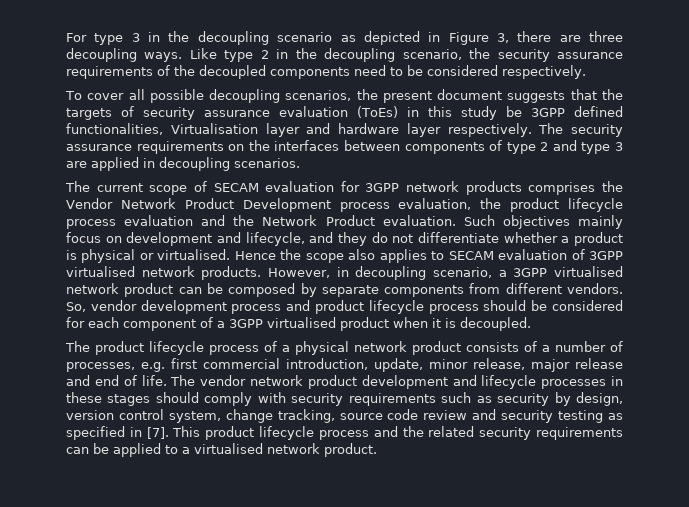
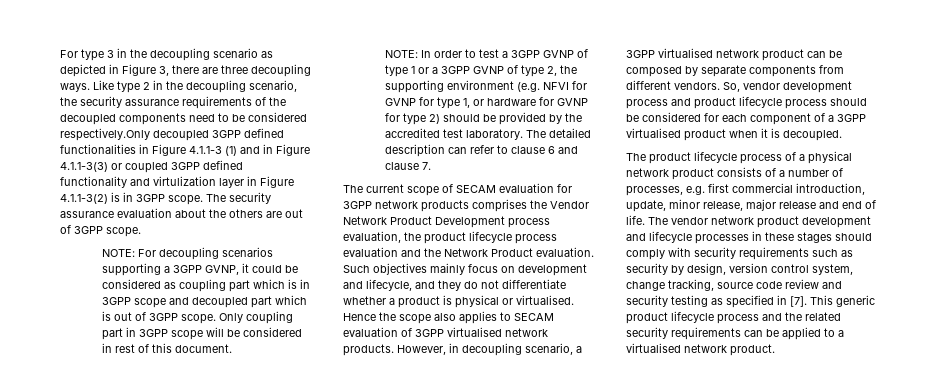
- Like type 2 in the decoupling scenario, the security assurance requirements of the decoupled components need to be considered respectively.
- To cover all possible decoupling scenarios, the present document suggests that the targets of security assurance evaluation (ToEs) in this study be 3GPP defined functionalities, Virtualisation layer and hardware layer respectively. The security assurance requirements on the interfaces between components of type 2 and type 3 are applied in decoupling scenarios.
+ Like type 2 in the decoupling scenario, the security assurance requirements of the decoupled components need to be considered respectively.Only decoupled 3GPP defined functionalities in Figure 4.1.1-3 (1) and in Figure 4.1.1-3(3) or coupled 3GPP defined functionality and virtulization layer in Figure 4.1.1-3(2) is in 3GPP scope. The security assurance evaluation about the others are out of 3GPP scope.
+ NOTE: For decoupling scenarios supporting a 3GPP GVNP, it could be considered as coupling part which is in 3GPP scope and decoupled part which is out of 3GPP scope. Only coupling part in 3GPP scope will be considered in rest of this document.
+ NOTE: In order to test a 3GPP GVNP of type 1 or a 3GPP GVNP of type 2, the supporting environment (e.g. NFVI for GVNP for type 1, or hardware for GVNP for type 2) should be provided by the accredited test laboratory. The detailed description can refer to clause 6 and clause 7.
- This product lifecycle process and the related security requirements can be applied to a virtualised network product.
+ This generic product lifecycle process and the related security requirements can be applied to a virtualised network product.

